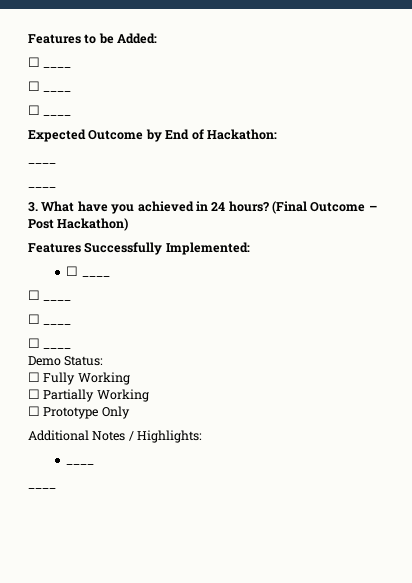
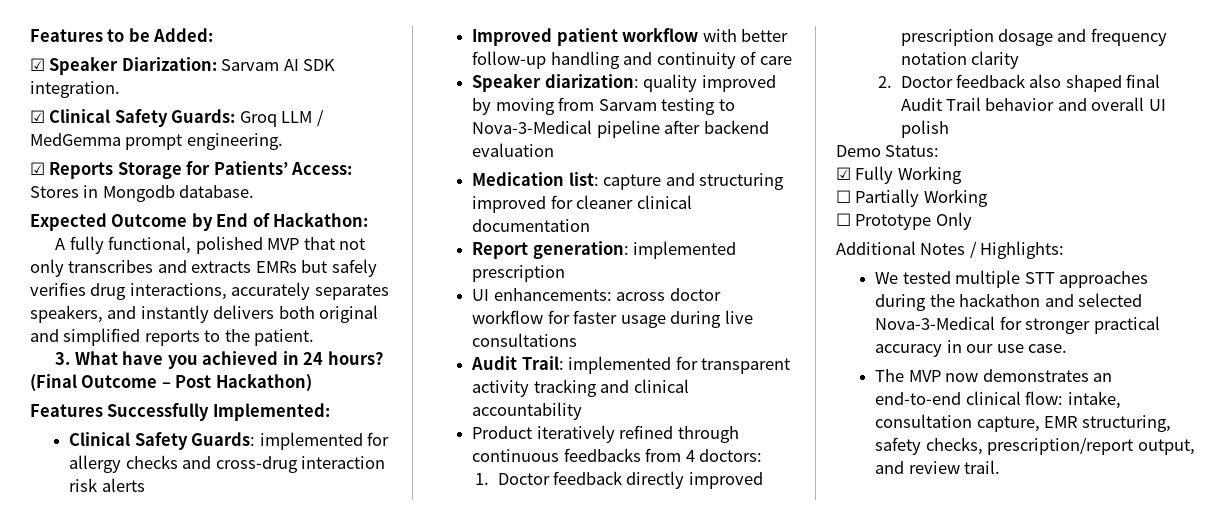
  Features to be Added:
- ☐ ____
- ☐ ____
- ☐ ____
+ ☑ Speaker Diarization: Sarvam AI SDK integration.
+ ☑ Clinical Safety Guards: Groq LLM / MedGemma prompt engineering.
+ ☑ Reports Storage for Patients’ Access: Stores in Mongodb database.
  Expected Outcome by End of Hackathon:
- ____
- ____
+ A fully functional, polished MVP that not only transcribes and extracts EMRs but safely verifies drug interactions, accurately separates speakers, and instantly delivers both original and simplified reports to the patient.
  Features Successfully Implemented:
- ☐ ____
- ☐ ____
- ☐ ____
- ☐ ____
+ Clinical Safety Guards: implemented for allergy checks and cross-drug interaction risk alerts
+ Improved patient workflow with better follow-up handling and continuity of care
+ Speaker diarization: quality improved by moving from Sarvam testing to Nova-3-Medical pipeline after backend evaluation
+ Medication list: capture and structuring improved for cleaner clinical documentation
+ Report generation: implemented prescription
+ UI enhancements: across doctor workflow for faster usage during live consultations
+ Audit Trail: implemented for transparent activity tracking and clinical accountability
+ Product iteratively refined through continuous feedbacks from 4 doctors:
+ 1. Doctor feedback directly improved prescription dosage and frequency notation clarity
+ 2. Doctor feedback also shaped final Audit Trail behavior and overall UI polish
- ☐ Fully Working
+ ☑ Fully Working
  Additional Notes / Highlights:
- ____
- ____
+ We tested multiple STT approaches during the hackathon and selected Nova-3-Medical for stronger practical accuracy in our use case.
+ The MVP now demonstrates an end-to-end clinical flow: intake, consultation capture, EMR structuring, safety checks, prescription/report output, and review trail.

